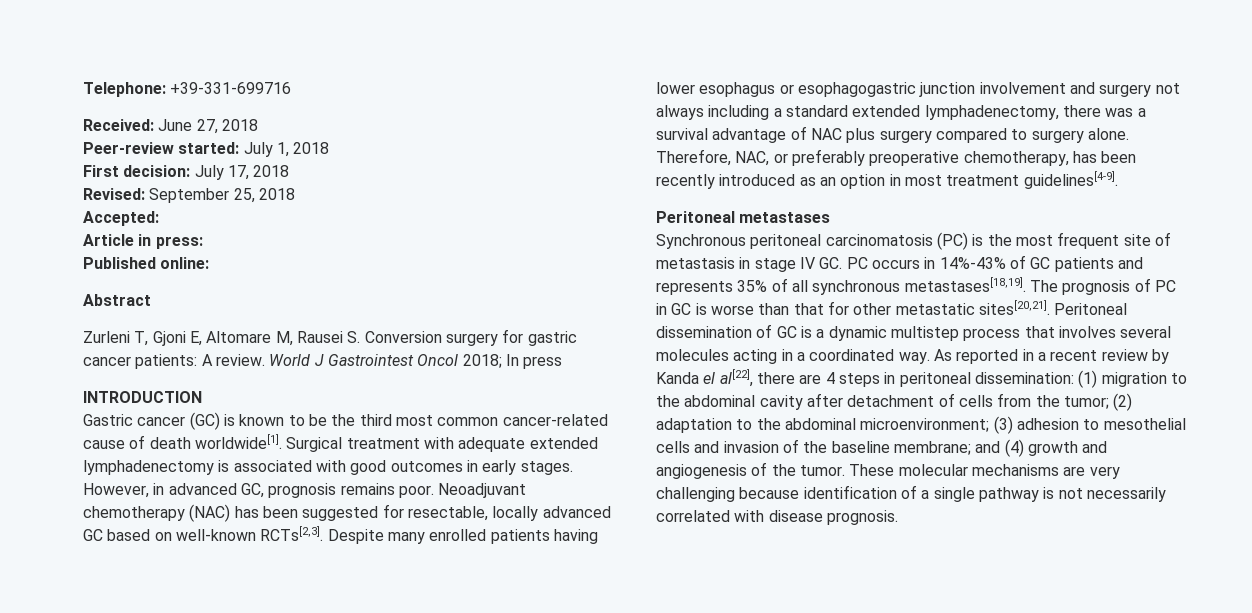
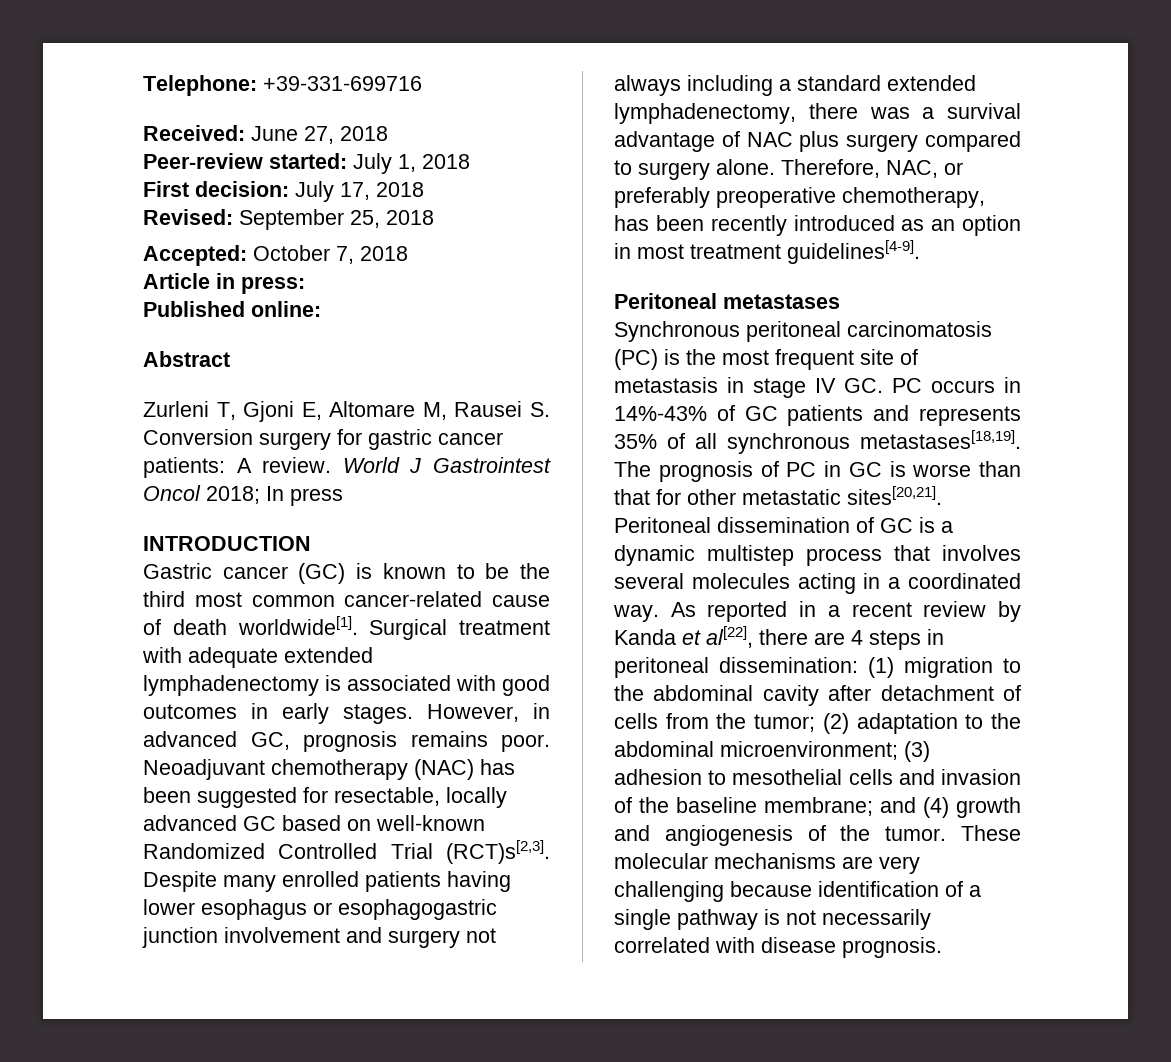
- Accepted:
+ Accepted: October 7, 2018
- Neoadjuvant chemotherapy (NAC) has been suggested for resectable, locally advanced GC based on well-known RCTs[2,3].
+ Neoadjuvant chemotherapy (NAC) has been suggested for resectable, locally advanced GC based on well-known Randomized Controlled Trial (RCT)s[2,3].
- As reported in a recent review by Kanda el al[22], there are 4 steps in peritoneal dissemination: (1) migration to the abdominal cavity after detachment of cells from the tumor; (2) adaptation to the abdominal microenvironment; (3) adhesion to mesothelial cells and invasion of the baseline membrane; and (4) growth and angiogenesis of the tumor.
+ As reported in a recent review by Kanda et al[22], there are 4 steps in peritoneal dissemination: (1) migration to the abdominal cavity after detachment of cells from the tumor; (2) adaptation to the abdominal microenvironment; (3) adhesion to mesothelial cells and invasion of the baseline membrane; and (4) growth and angiogenesis of the tumor.

